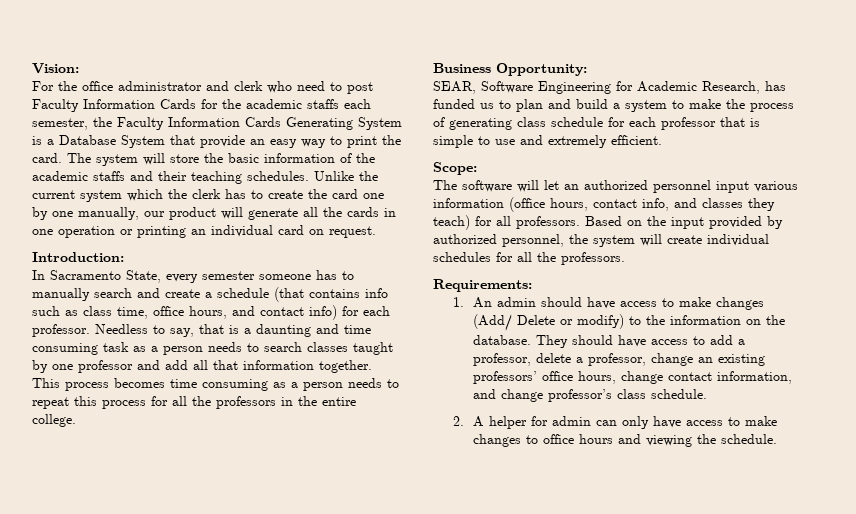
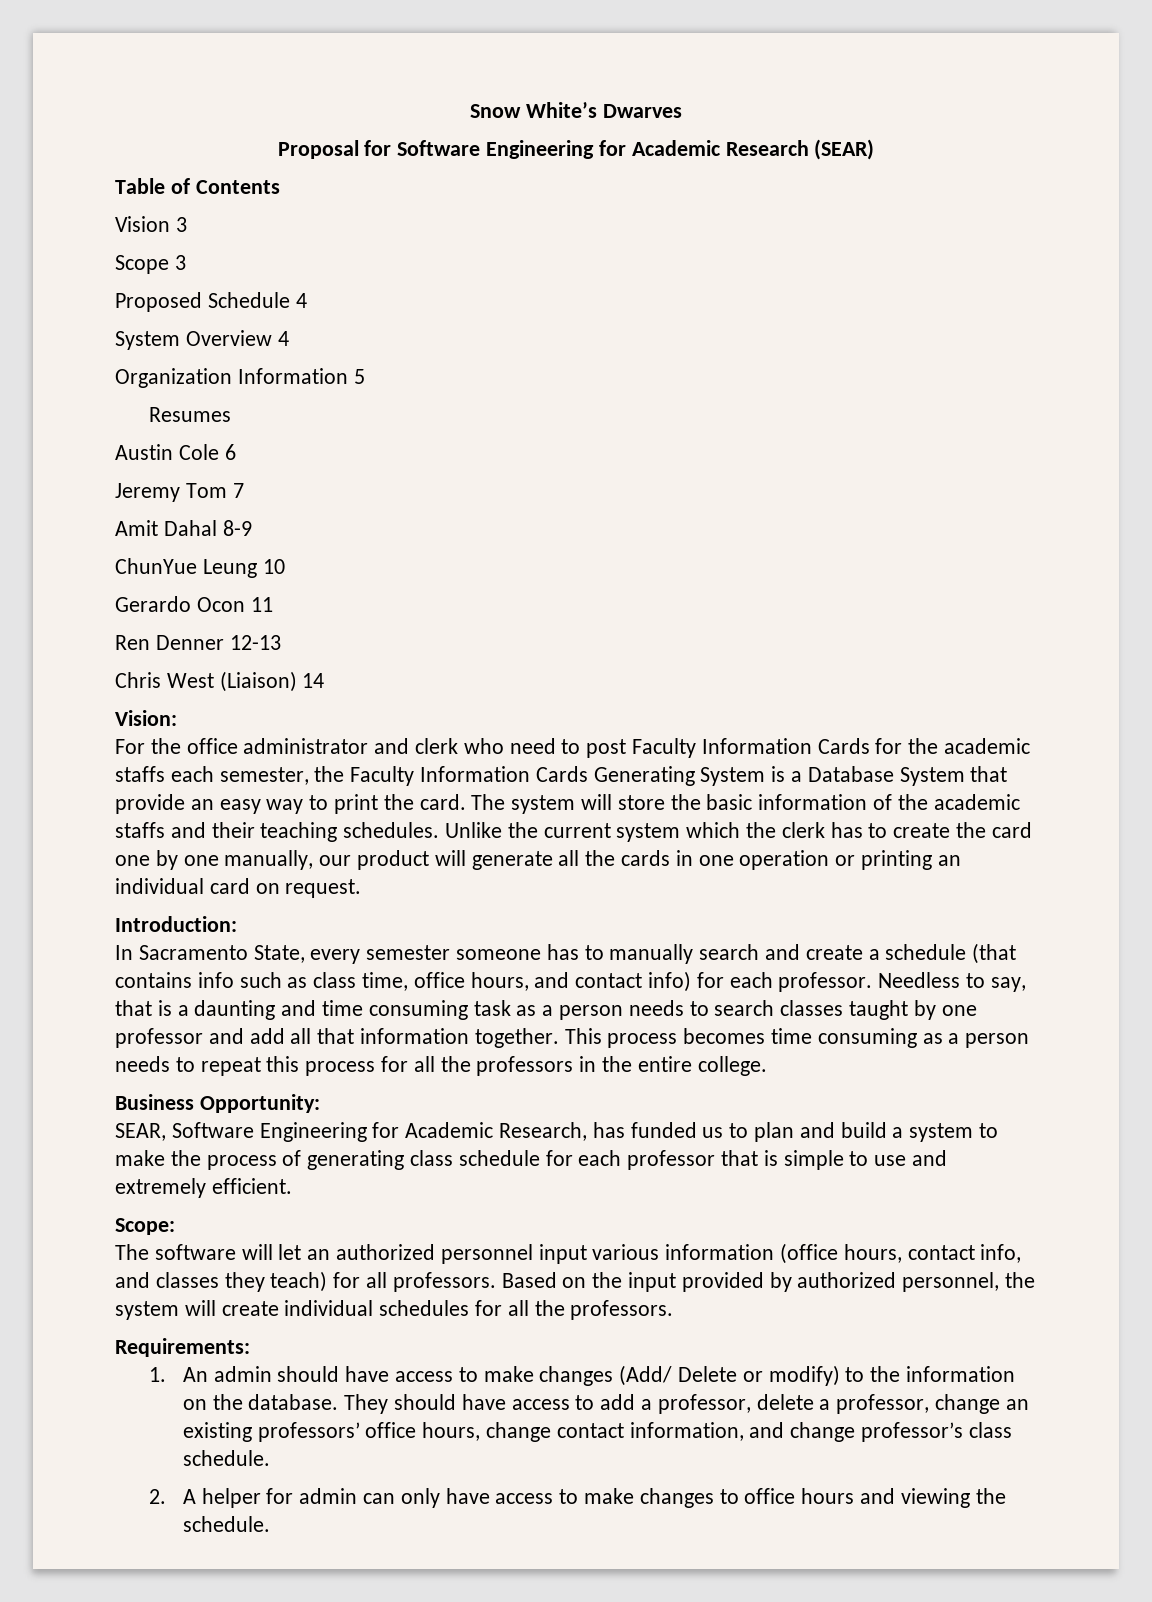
+ Snow White’s Dwarves
+ Proposal for Software Engineering for Academic Research (SEAR)
+ Table of Contents
+ Vision 3
+ Scope 3
+ Proposed Schedule 4
+ System Overview 4
+ Organization Information 5
+ Resumes
+ Austin Cole 6
+ Jeremy Tom 7
+ Amit Dahal 8-9
+ ChunYue Leung 10
+ Gerardo Ocon 11
+ Ren Denner 12-13
+ Chris West (Liaison) 14

